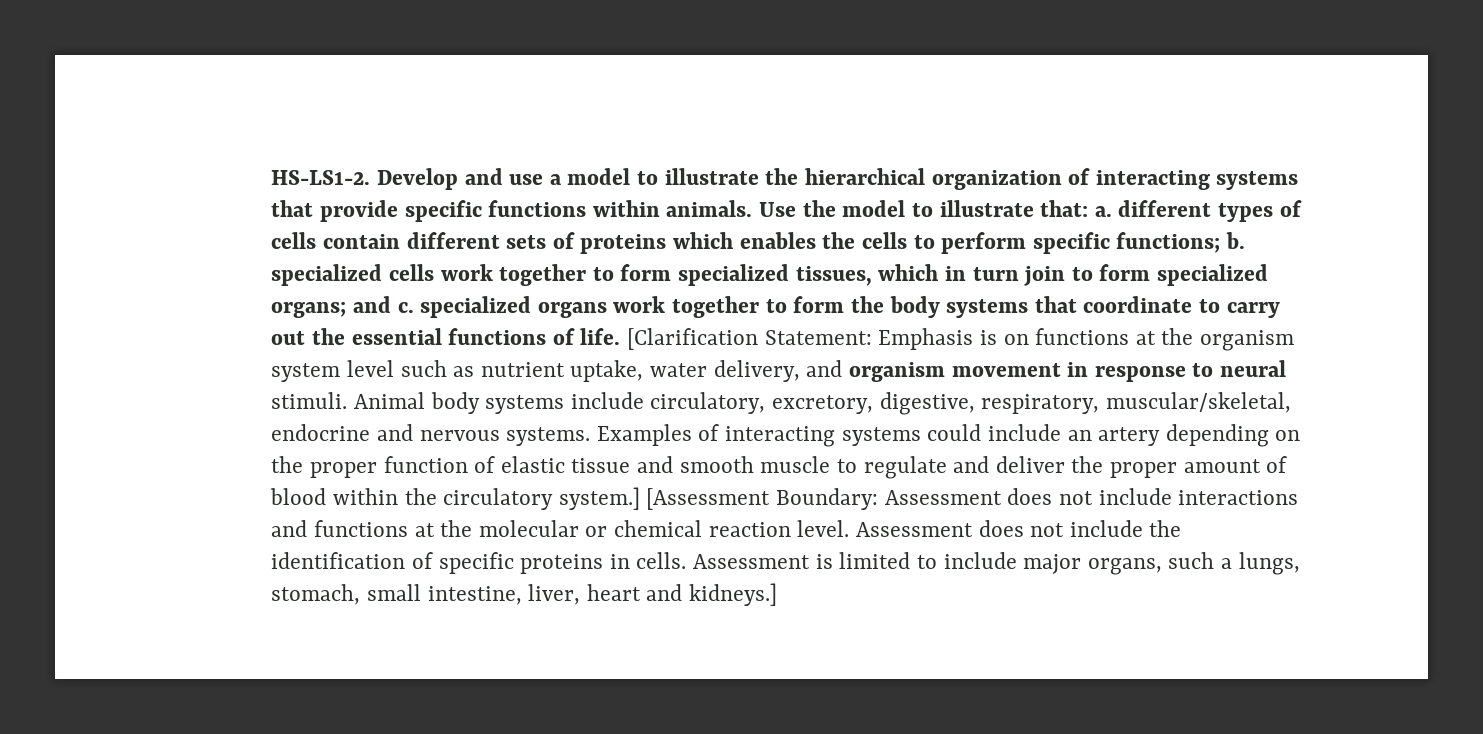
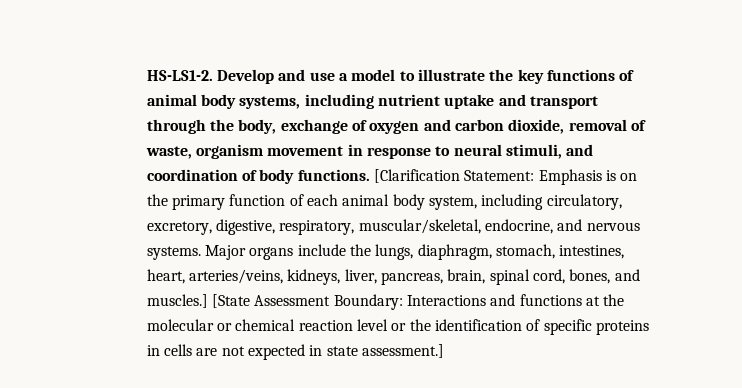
- Develop and use a model to illustrate the hierarchical organization of interacting systems that provide specific functions within animals. Use the model to illustrate that: a. different types of cells contain different sets of proteins which enables the cells to perform specific functions; b. specialized cells work together to form specialized tissues, which in turn join to form specialized organs; and c. specialized organs work together to form the body systems that coordinate to carry out the essential functions of life. [Clarification Statement: Emphasis is on functions at the organism system level such as nutrient uptake, water delivery, and organism movement in response to neural stimuli. Animal body systems include circulatory, excretory, digestive, respiratory, muscular/skeletal, endocrine and nervous systems.
+ Develop and use a model to illustrate the key functions of animal body systems, including nutrient uptake and transport through the body, exchange of oxygen and carbon dioxide, removal of waste, organism movement in response to neural stimuli, and coordination of body functions. [Clarification Statement: Emphasis is on the primary function of each animal body system, including circulatory, excretory, digestive, respiratory, muscular/skeletal, endocrine, and nervous systems.
- Examples of interacting systems could include an artery depending on the proper function of elastic tissue and smooth muscle to regulate and deliver the proper amount of blood within the circulatory system.] [Assessment Boundary: Assessment does not include interactions and functions at the molecular or chemical reaction level. Assessment does not include the identification of specific proteins in cells. Assessment is limited to include major organs, such a lungs, stomach, small intestine, liver, heart and kidneys.]
+ Major organs include the lungs, diaphragm, stomach, intestines, heart, arteries/veins, kidneys, liver, pancreas, brain, spinal cord, bones, and muscles.] [State Assessment Boundary: Interactions and functions at the molecular or chemical reaction level or the identification of specific proteins in cells are not expected in state assessment.]

